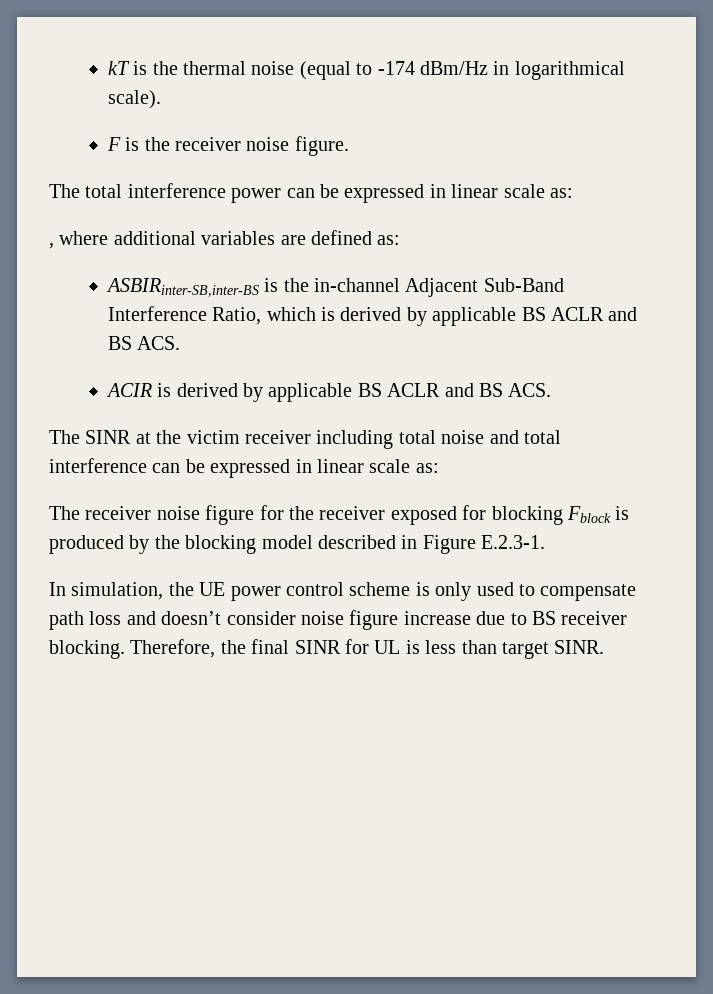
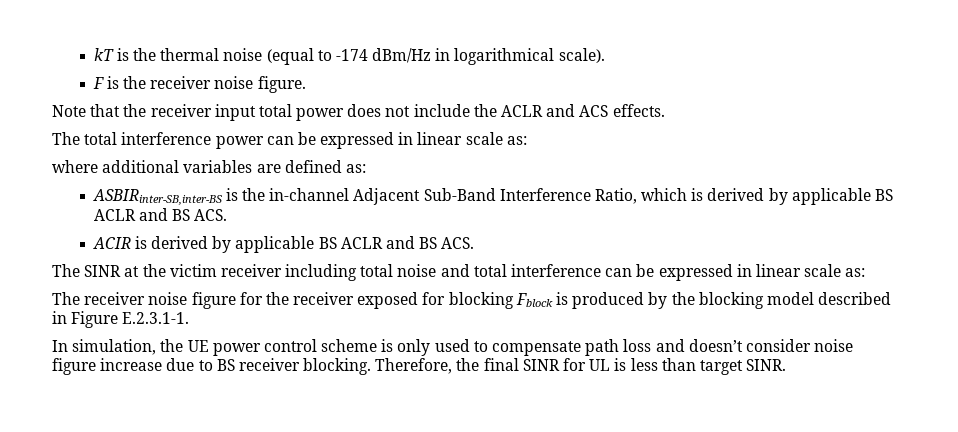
+ Note that the receiver input total power does not include the ACLR and ACS effects.
- , where additional variables are defined as:
+ where additional variables are defined as:
- The receiver noise figure for the receiver exposed for blocking Fblock is produced by the blocking model described in Figure E.2.3-1.
+ The receiver noise figure for the receiver exposed for blocking Fblock is produced by the blocking model described in Figure E.2.3.1-1.

